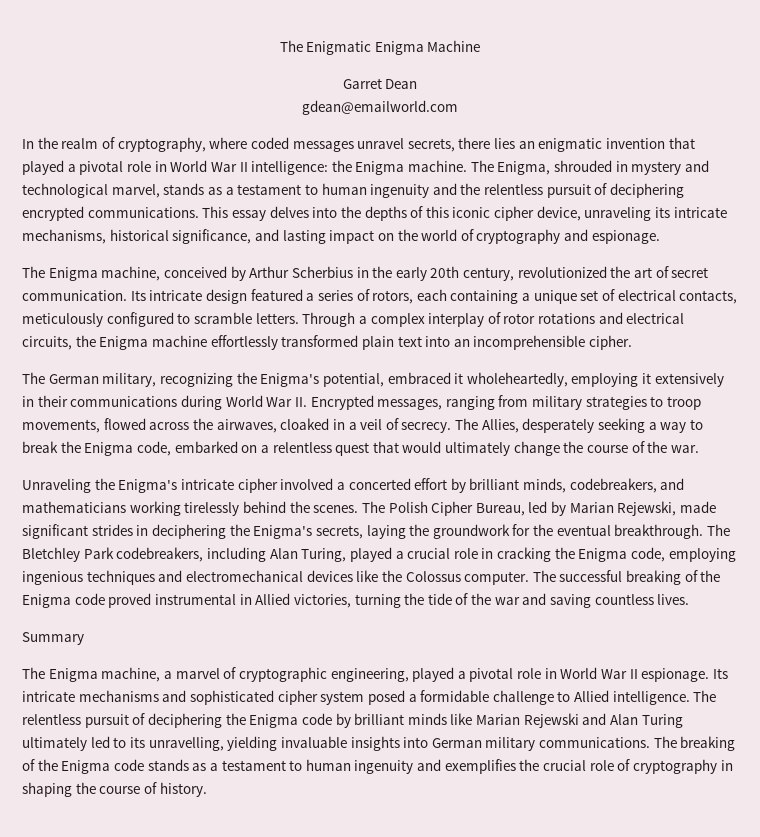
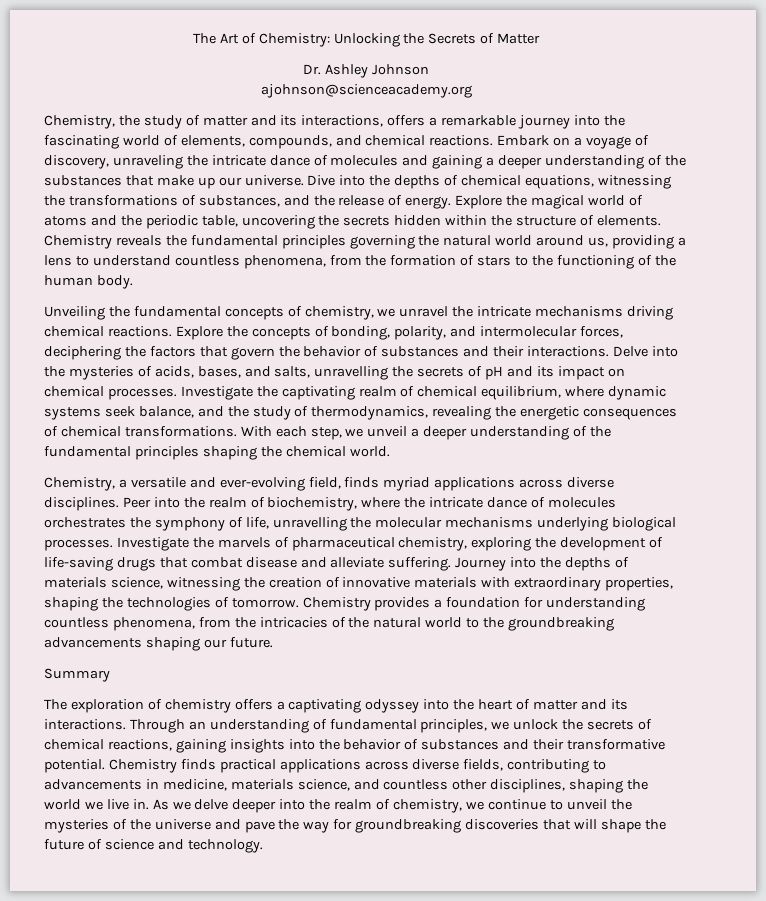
- The Enigmatic Enigma Machine
- Garret Dean
- gdean@emailworld.com
- In the realm of cryptography, where coded messages unravel secrets, there lies an enigmatic invention that played a pivotal role in World War II intelligence: the Enigma machine. The Enigma, shrouded in mystery and technological marvel, stands as a testament to human ingenuity and the relentless pursuit of deciphering encrypted communications. This essay delves into the depths of this iconic cipher device, unraveling its intricate mechanisms, historical significance, and lasting impact on the world of cryptography and espionage.
- The Enigma machine, conceived by Arthur Scherbius in the early 20th century, revolutionized the art of secret communication. Its intricate design featured a series of rotors, each containing a unique set of electrical contacts, meticulously configured to scramble letters. Through a complex interplay of rotor rotations and electrical circuits, the Enigma machine effortlessly transformed plain text into an incomprehensible cipher.
- The German military, recognizing the Enigma's potential, embraced it wholeheartedly, employing it extensively in their communications during World War II. Encrypted messages, ranging from military strategies to troop movements, flowed across the airwaves, cloaked in a veil of secrecy. The Allies, desperately seeking a way to break the Enigma code, embarked on a relentless quest that would ultimately change the course of the war.
- Unraveling the Enigma's intricate cipher involved a concerted effort by brilliant minds, codebreakers, and mathematicians working tirelessly behind the scenes. The Polish Cipher Bureau, led by Marian Rejewski, made significant strides in deciphering the Enigma's secrets, laying the groundwork for the eventual breakthrough. The Bletchley Park codebreakers, including Alan Turing, played a crucial role in cracking the Enigma code, employing ingenious techniques and electromechanical devices like the Colossus computer. The successful breaking of the Enigma code proved instrumental in Allied victories, turning the tide of the war and saving countless lives.
+ The Art of Chemistry: Unlocking the Secrets of Matter
+ Dr. Ashley Johnson
+ ajohnson@scienceacademy.org
+ Chemistry, the study of matter and its interactions, offers a remarkable journey into the fascinating world of elements, compounds, and chemical reactions. Embark on a voyage of discovery, unraveling the intricate dance of molecules and gaining a deeper understanding of the substances that make up our universe. Dive into the depths of chemical equations, witnessing the transformations of substances, and the release of energy. Explore the magical world of atoms and the periodic table, uncovering the secrets hidden within the structure of elements. Chemistry reveals the fundamental principles governing the natural world around us, providing a lens to understand countless phenomena, from the formation of stars to the functioning of the human body.
+ Unveiling the fundamental concepts of chemistry, we unravel the intricate mechanisms driving chemical reactions. Explore the concepts of bonding, polarity, and intermolecular forces, deciphering the factors that govern the behavior of substances and their interactions. Delve into the mysteries of acids, bases, and salts, unravelling the secrets of pH and its impact on chemical processes. Investigate the captivating realm of chemical equilibrium, where dynamic systems seek balance, and the study of thermodynamics, revealing the energetic consequences of chemical transformations. With each step, we unveil a deeper understanding of the fundamental principles shaping the chemical world.
+ Chemistry, a versatile and ever-evolving field, finds myriad applications across diverse disciplines. Peer into the realm of biochemistry, where the intricate dance of molecules orchestrates the symphony of life, unravelling the molecular mechanisms underlying biological processes. Investigate the marvels of pharmaceutical chemistry, exploring the development of life-saving drugs that combat disease and alleviate suffering. Journey into the depths of materials science, witnessing the creation of innovative materials with extraordinary properties, shaping the technologies of tomorrow. Chemistry provides a foundation for understanding countless phenomena, from the intricacies of the natural world to the groundbreaking advancements shaping our future.
  Summary
- The Enigma machine, a marvel of cryptographic engineering, played a pivotal role in World War II espionage. Its intricate mechanisms and sophisticated cipher system posed a formidable challenge to Allied intelligence. The relentless pursuit of deciphering the Enigma code by brilliant minds like Marian Rejewski and Alan Turing ultimately led to its unravelling, yielding invaluable insights into German military communications. The breaking of the Enigma code stands as a testament to human ingenuity and exemplifies the crucial role of cryptography in shaping the course of history.
+ The exploration of chemistry offers a captivating odyssey into the heart of matter and its interactions. Through an understanding of fundamental principles, we unlock the secrets of chemical reactions, gaining insights into the behavior of substances and their transformative potential. Chemistry finds practical applications across diverse fields, contributing to advancements in medicine, materials science, and countless other disciplines, shaping the world we live in. As we delve deeper into the realm of chemistry, we continue to unveil the mysteries of the universe and pave the way for groundbreaking discoveries that will shape the future of science and technology.

